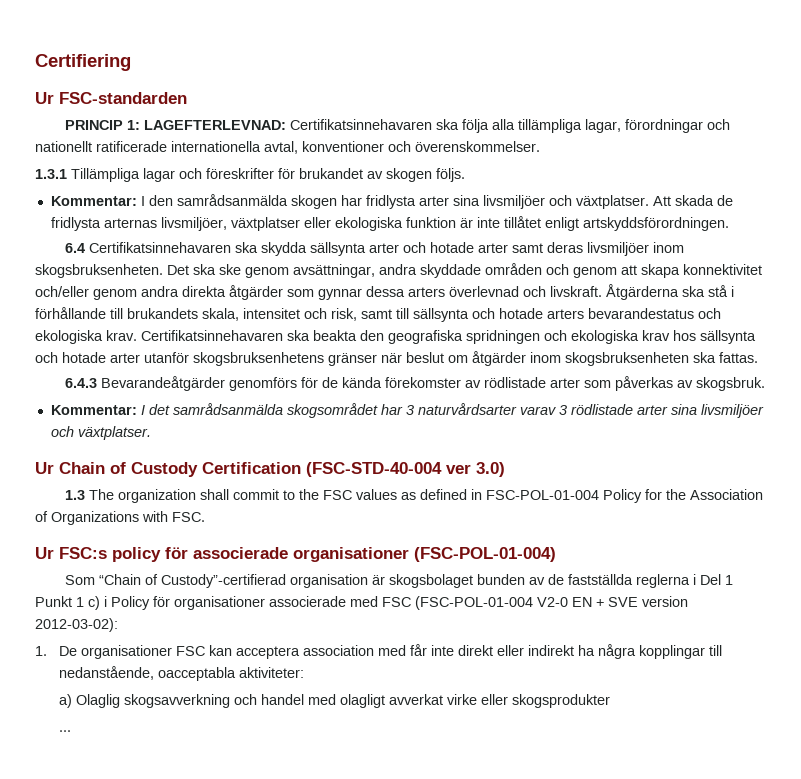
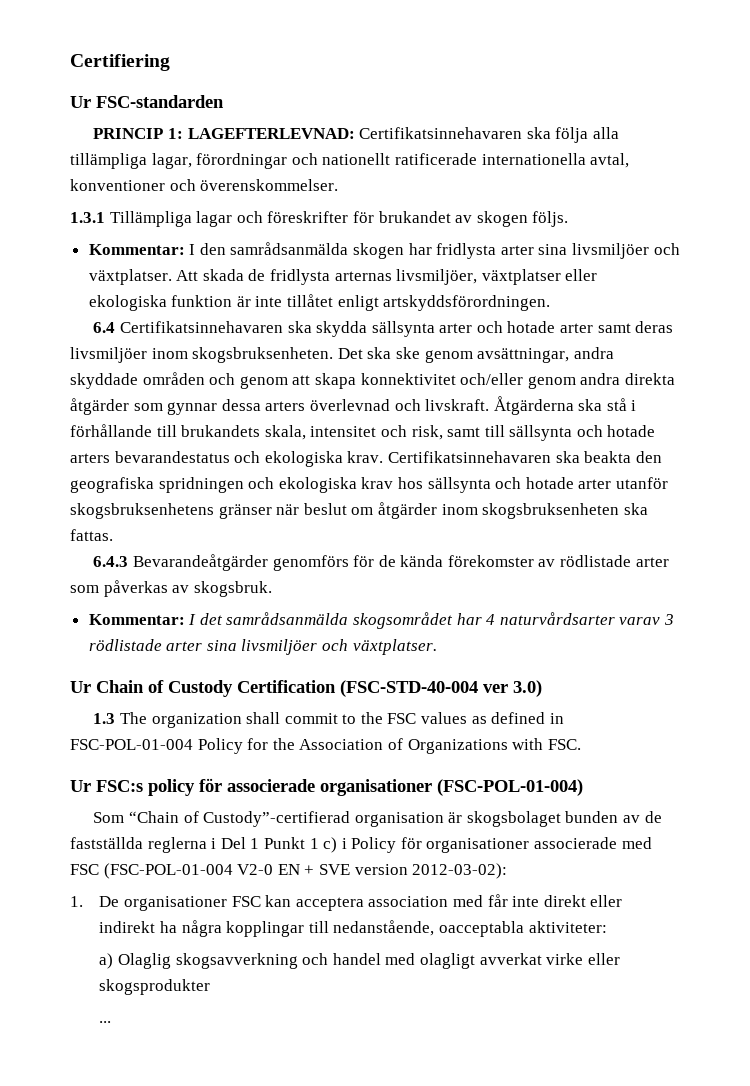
- Kommentar: I det samrådsanmälda skogsområdet har 3 naturvårdsarter varav 3 rödlistade arter sina livsmiljöer och växtplatser.
+ Kommentar: I det samrådsanmälda skogsområdet har 4 naturvårdsarter varav 3 rödlistade arter sina livsmiljöer och växtplatser.

